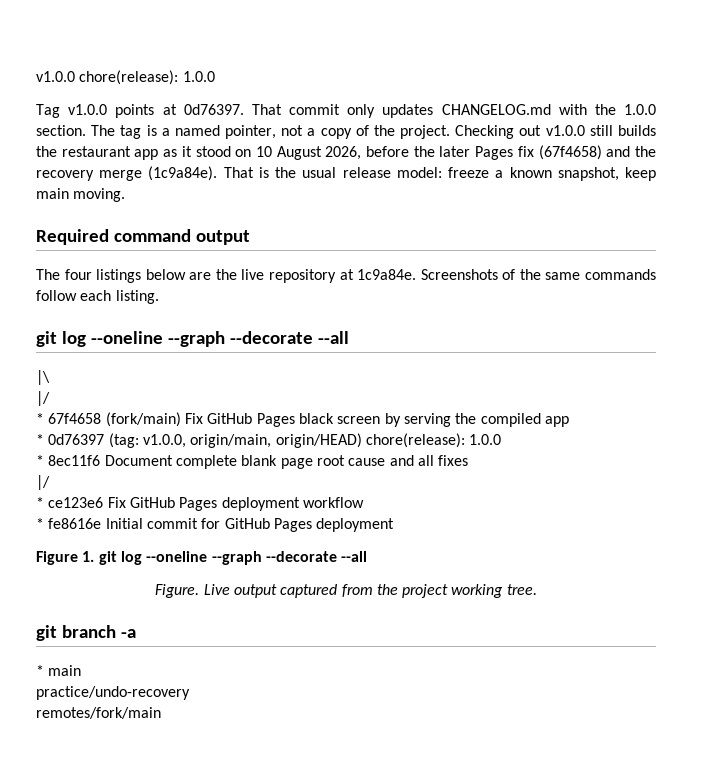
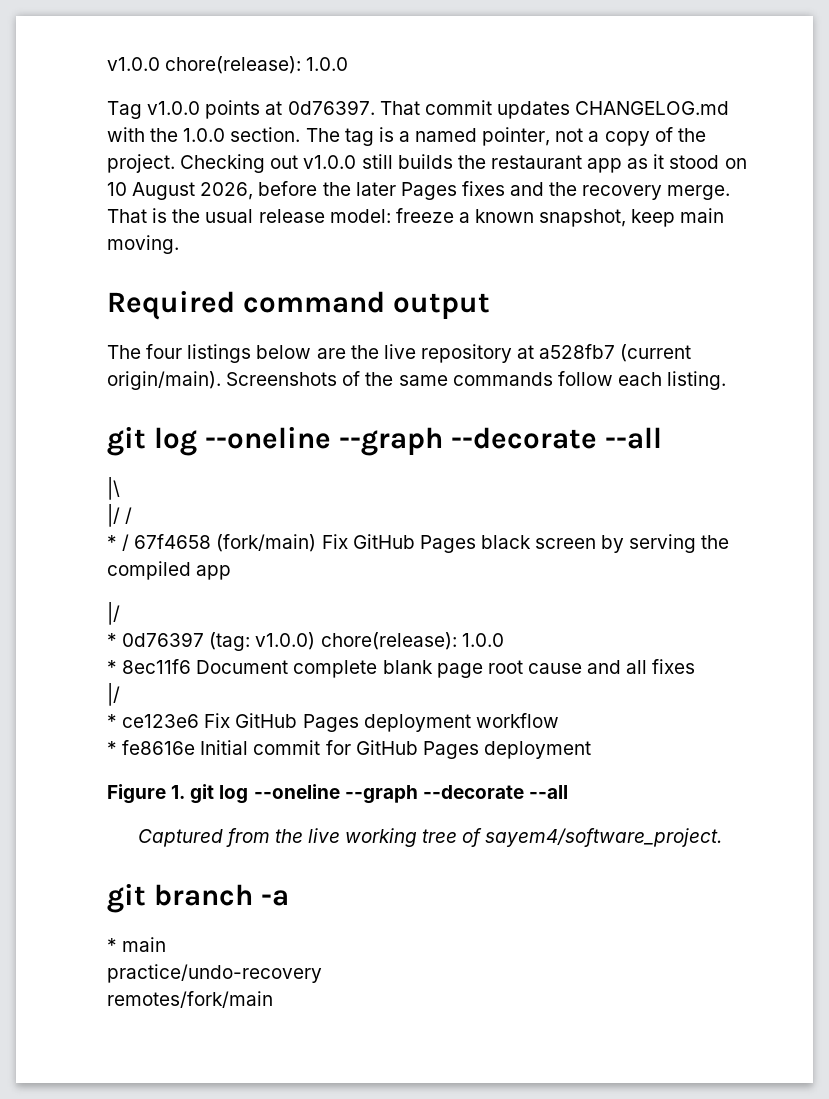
- That commit only updates CHANGELOG.md with the 1.0.0 section.
+ That commit updates CHANGELOG.md with the 1.0.0 section.
- Checking out v1.0.0 still builds the restaurant app as it stood on 10 August 2026, before the later Pages fix (67f4658) and the recovery merge (1c9a84e).
+ Checking out v1.0.0 still builds the restaurant app as it stood on 10 August 2026, before the later Pages fixes and the recovery merge.
- The four listings below are the live repository at 1c9a84e.
+ The four listings below are the live repository at a528fb7 (current origin/main).
  |\
+ |/ /
+ * / 67f4658 (fork/main) Fix GitHub Pages black screen by serving the compiled app
  |/
- * 67f4658 (fork/main) Fix GitHub Pages black screen by serving the compiled app
- * 0d76397 (tag: v1.0.0, origin/main, origin/HEAD) chore(release): 1.0.0
+ * 0d76397 (tag: v1.0.0) chore(release): 1.0.0
- Figure. Live output captured from the project working tree.
+ Captured from the live working tree of sayem4/software_project.

